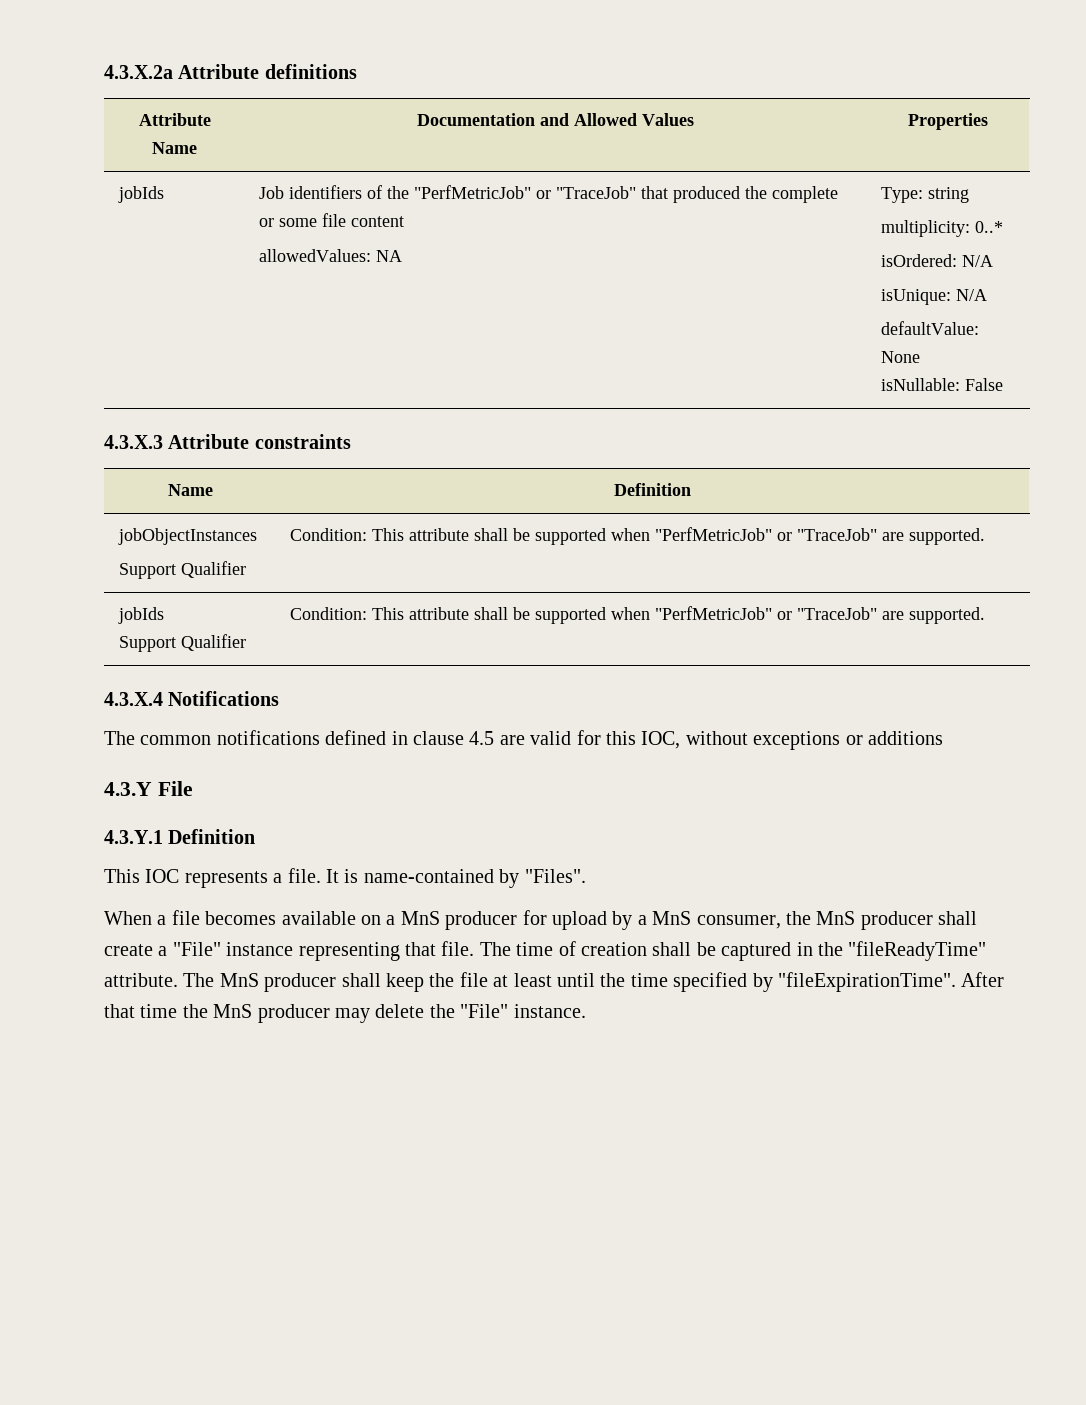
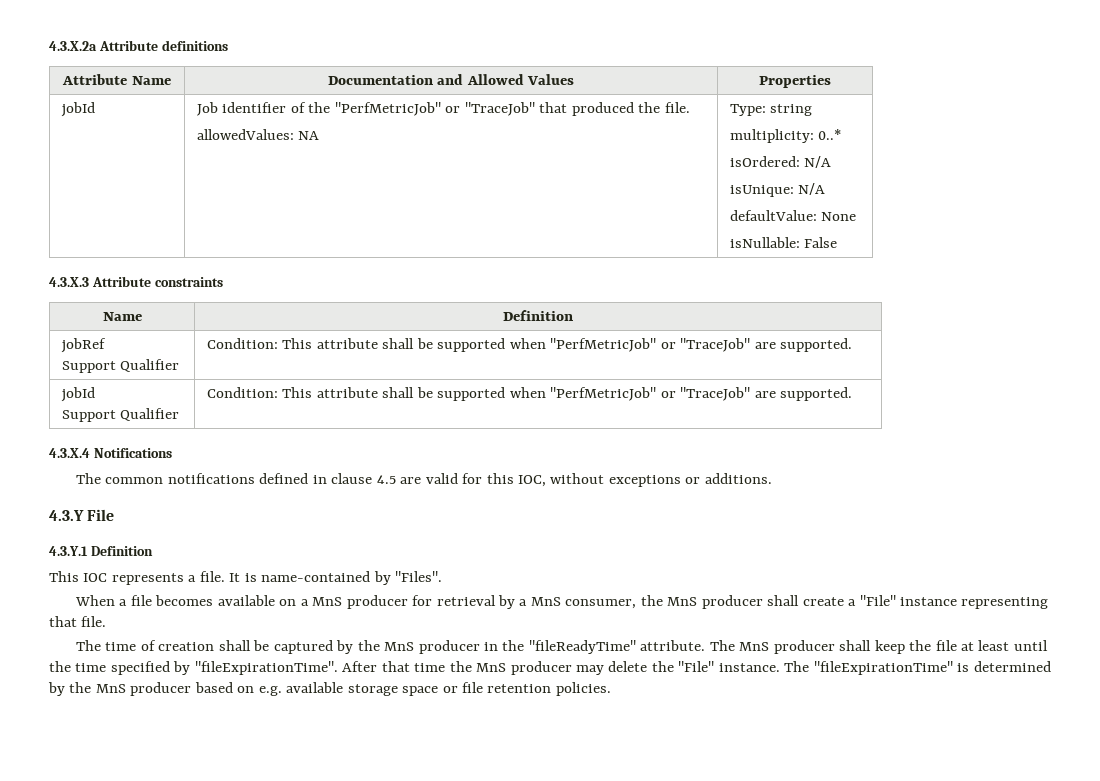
- jobIds | Job identifiers of the "PerfMetricJob" or "TraceJob" that produced the complete or some file content
+ jobId | Job identifier of the "PerfMetricJob" or "TraceJob" that produced the file.
- jobObjectInstances
+ jobRef
  Support Qualifier | Condition: This attribute shall be supported when "PerfMetricJob" or "TraceJob" are supported.
- jobIds
+ jobId
- The common notifications defined in clause 4.5 are valid for this IOC, without exceptions or additions
+ The common notifications defined in clause 4.5 are valid for this IOC, without exceptions or additions.
- When a file becomes available on a MnS producer for upload by a MnS consumer, the MnS producer shall create a "File" instance representing that file. The time of creation shall be captured in the "fileReadyTime" attribute.
+ When a file becomes available on a MnS producer for retrieval by a MnS consumer, the MnS producer shall create a "File" instance representing that file.
+ The time of creation shall be captured by the MnS producer in the "fileReadyTime" attribute.
+ The "fileExpirationTime" is determined by the MnS producer based on e.g. available storage space or file retention policies.

